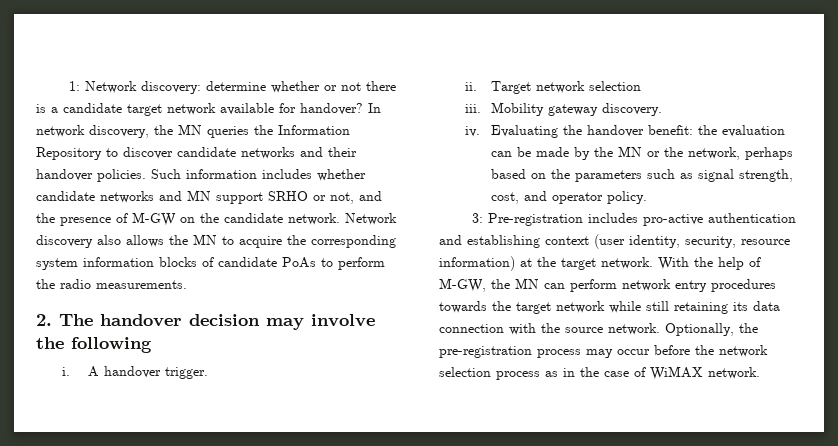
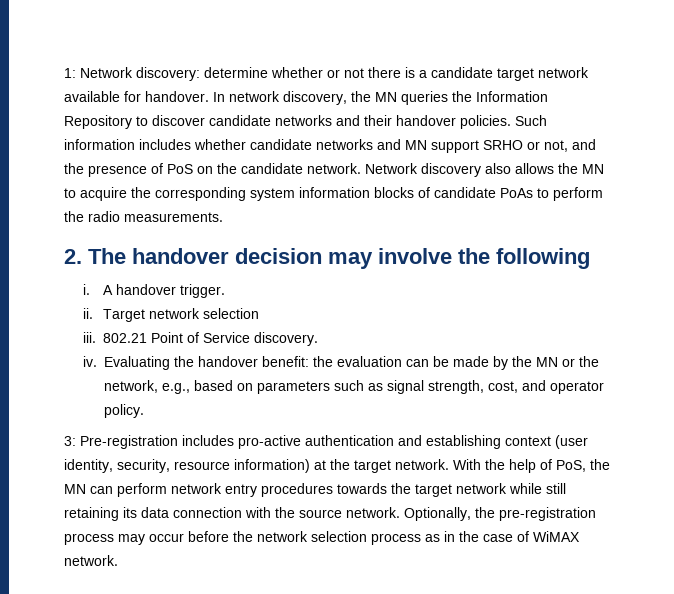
- 1: Network discovery: determine whether or not there is a candidate target network available for handover?
+ 1: Network discovery: determine whether or not there is a candidate target network available for handover.
- Such information includes whether candidate networks and MN support SRHO or not, and the presence of M-GW on the candidate network.
+ Such information includes whether candidate networks and MN support SRHO or not, and the presence of PoS on the candidate network.
- Mobility gateway discovery.
+ 802.21 Point of Service discovery.
- Evaluating the handover benefit: the evaluation can be made by the MN or the network, perhaps based on the parameters such as signal strength, cost, and operator policy.
+ Evaluating the handover benefit: the evaluation can be made by the MN or the network, e.g., based on parameters such as signal strength, cost, and operator policy.
- With the help of M-GW, the MN can perform network entry procedures towards the target network while still retaining its data connection with the source network.
+ With the help of PoS, the MN can perform network entry procedures towards the target network while still retaining its data connection with the source network.

